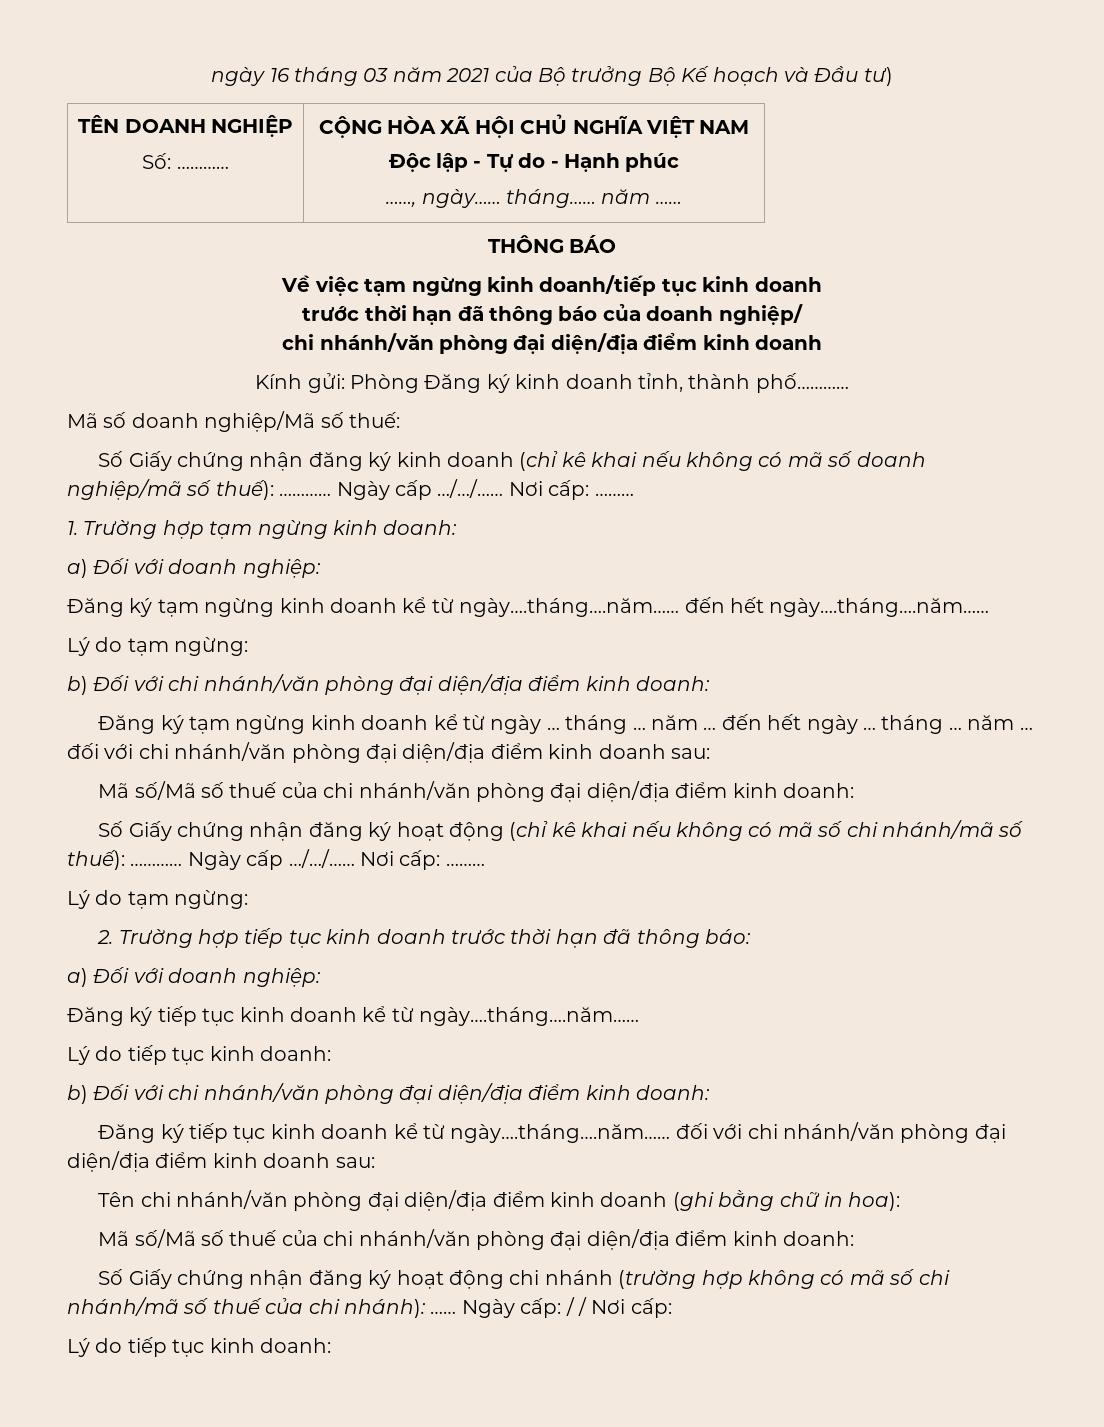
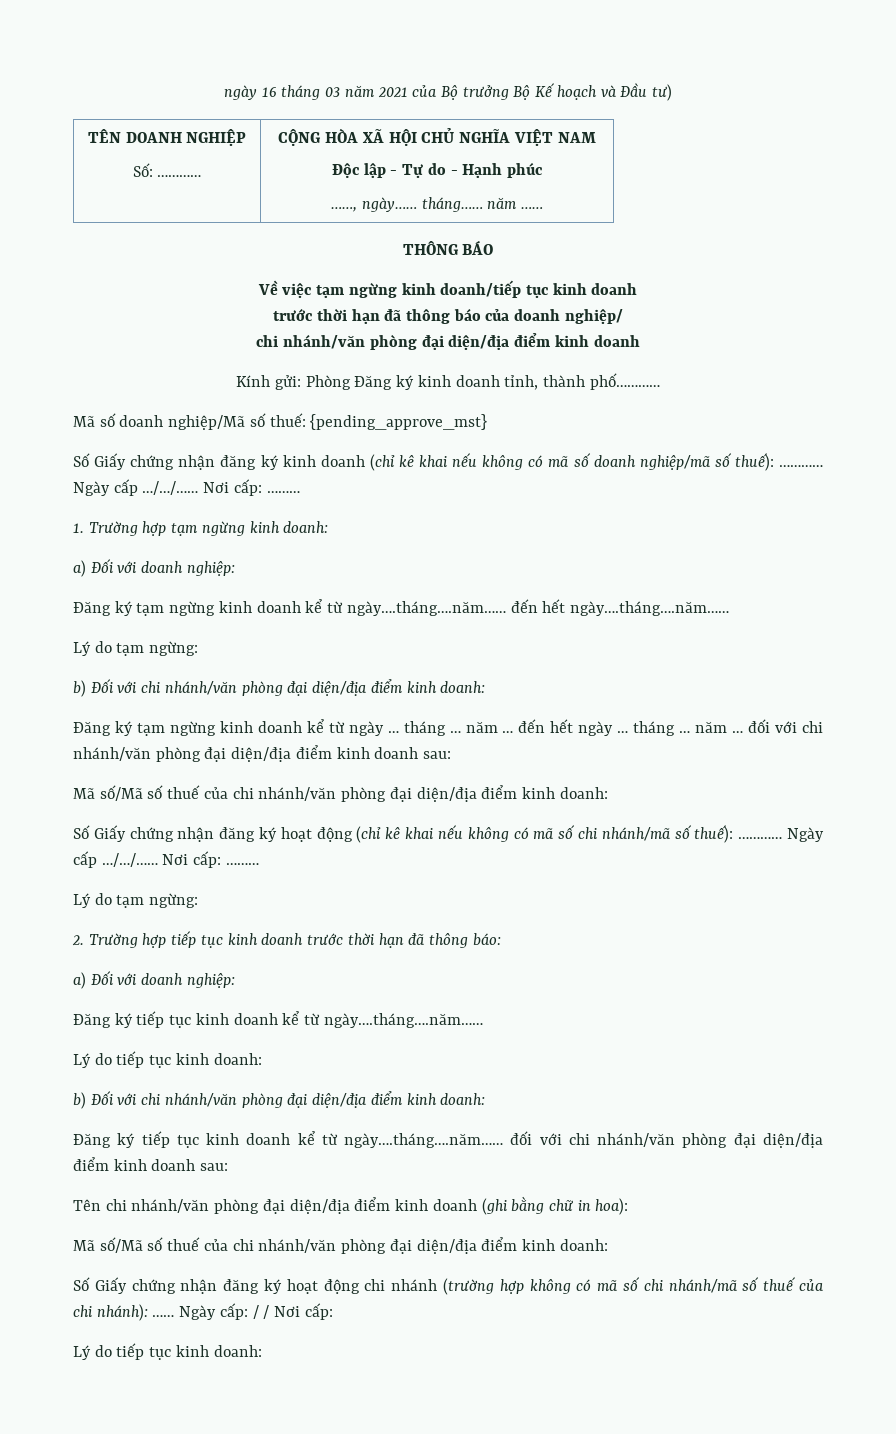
- Mã số doanh nghiệp/Mã số thuế:
+ Mã số doanh nghiệp/Mã số thuế: {pending_approve_mst}

